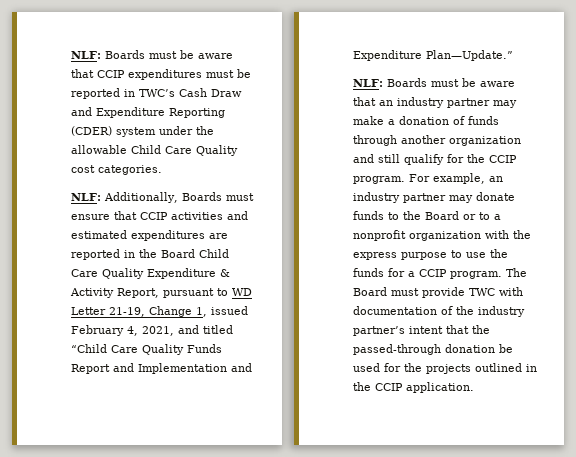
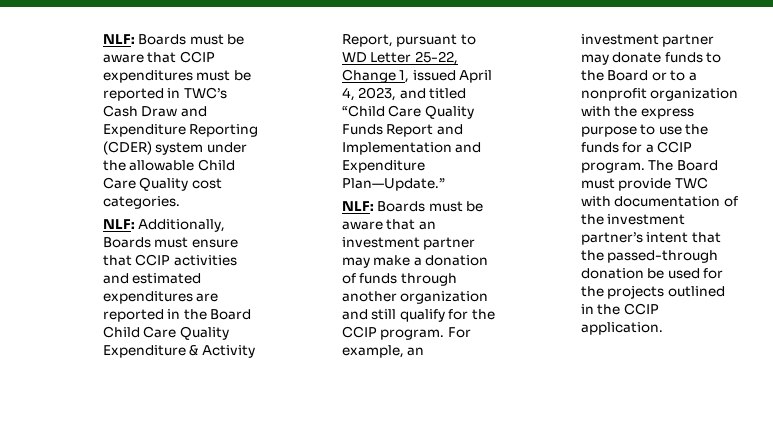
- NLF: Additionally, Boards must ensure that CCIP activities and estimated expenditures are reported in the Board Child Care Quality Expenditure & Activity Report, pursuant to WD Letter 21-19, Change 1, issued February 4, 2021, and titled “Child Care Quality Funds Report and Implementation and Expenditure Plan—Update.”
+ NLF: Additionally, Boards must ensure that CCIP activities and estimated expenditures are reported in the Board Child Care Quality Expenditure & Activity Report, pursuant to WD Letter 25-22, Change 1, issued April 4, 2023, and titled “Child Care Quality Funds Report and Implementation and Expenditure Plan—Update.”
- NLF: Boards must be aware that an industry partner may make a donation of funds through another organization and still qualify for the CCIP program.
+ NLF: Boards must be aware that an investment partner may make a donation of funds through another organization and still qualify for the CCIP program.
- For example, an industry partner may donate funds to the Board or to a nonprofit organization with the express purpose to use the funds for a CCIP program.
+ For example, an investment partner may donate funds to the Board or to a nonprofit organization with the express purpose to use the funds for a CCIP program.
- The Board must provide TWC with documentation of the industry partner’s intent that the passed-through donation be used for the projects outlined in the CCIP application.
+ The Board must provide TWC with documentation of the investment partner’s intent that the passed-through donation be used for the projects outlined in the CCIP application.

